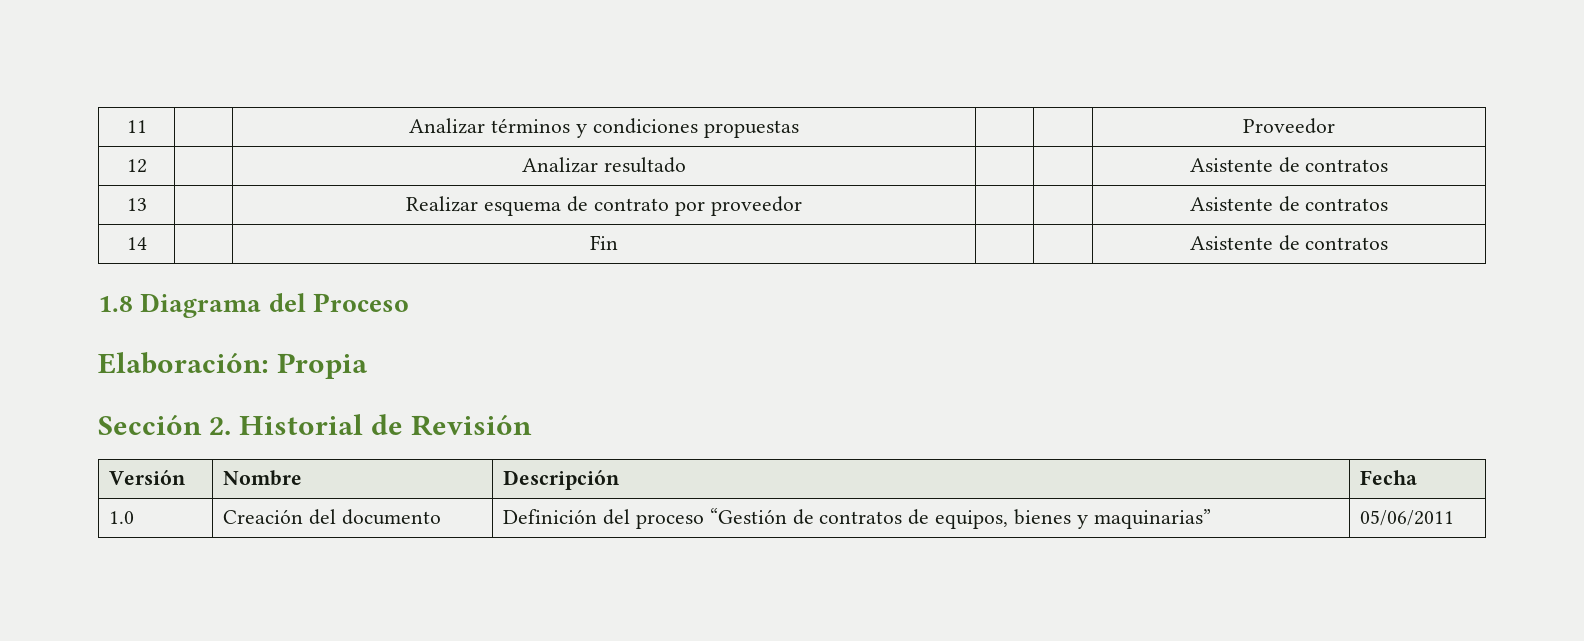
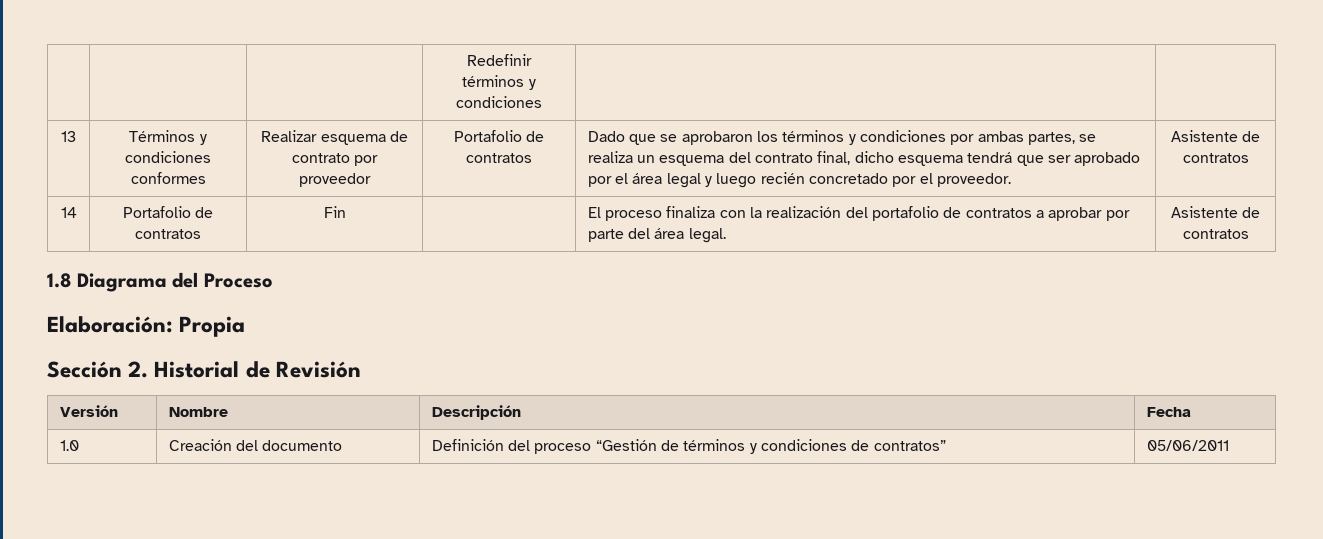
- 11 | | Analizar términos y condiciones propuestas | | | Proveedor
- 12 | | Analizar resultado | | | Asistente de contratos
- 13 | | Realizar esquema de contrato por proveedor | | | Asistente de contratos
- 14 | | Fin | | | Asistente de contratos
+ | | | Redefinir términos y condiciones | |
+ 13 | Términos y condiciones conformes | Realizar esquema de contrato por proveedor | Portafolio de contratos | Dado que se aprobaron los términos y condiciones por ambas partes, se realiza un esquema del contrato final, dicho esquema tendrá que ser aprobado por el área legal y luego recién concretado por el proveedor. | Asistente de contratos
+ 14 | Portafolio de contratos | Fin | | El proceso finaliza con la realización del portafolio de contratos a aprobar por parte del área legal. | Asistente de contratos
- 1.0 | Creación del documento | Definición del proceso “Gestión de contratos de equipos, bienes y maquinarias” | 05/06/2011
+ 1.0 | Creación del documento | Definición del proceso “Gestión de términos y condiciones de contratos” | 05/06/2011

